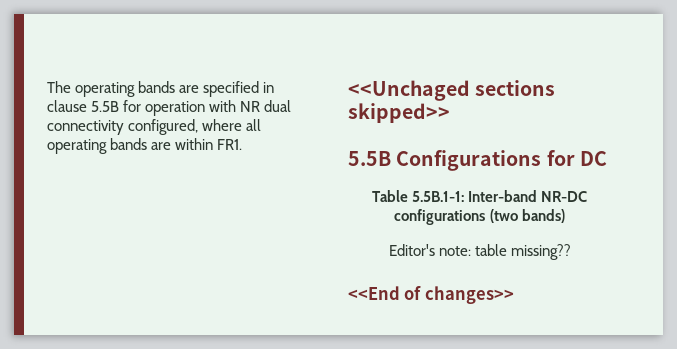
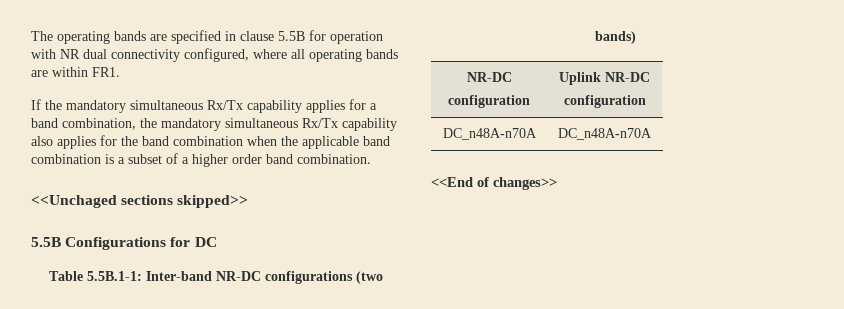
+ If the mandatory simultaneous Rx/Tx capability applies for a band combination, the mandatory simultaneous Rx/Tx capability also applies for the band combination when the applicable band combination is a subset of a higher order band combination.
  Table 5.5B.1-1: Inter-band NR-DC configurations (two bands)
- Editor's note: table missing??
+ NR-DC
+ configuration | Uplink NR-DC
+ configuration
+ DC_n48A-n70A | DC_n48A-n70A

